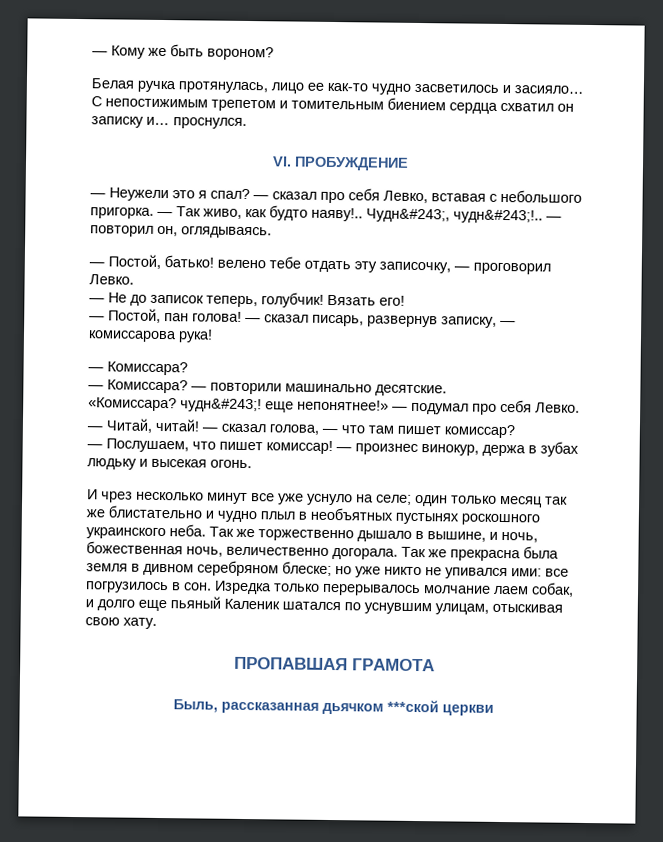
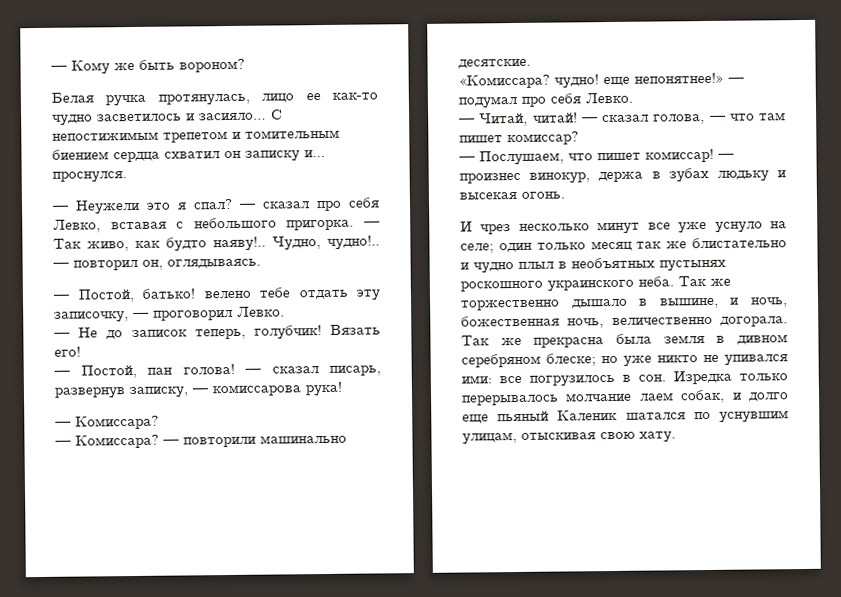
- VI. ПРОБУЖДЕНИЕ
- Чудн&#243;, чудн&#243;!..
+ Чудно, чудно!..
- «Комиссара? чудн&#243;! еще непонятнее!»
+ «Комиссара? чудно! еще непонятнее!»
- ПРОПАВШАЯ ГРАМОТА
- Быль, рассказанная дьячком ***ской церкви

